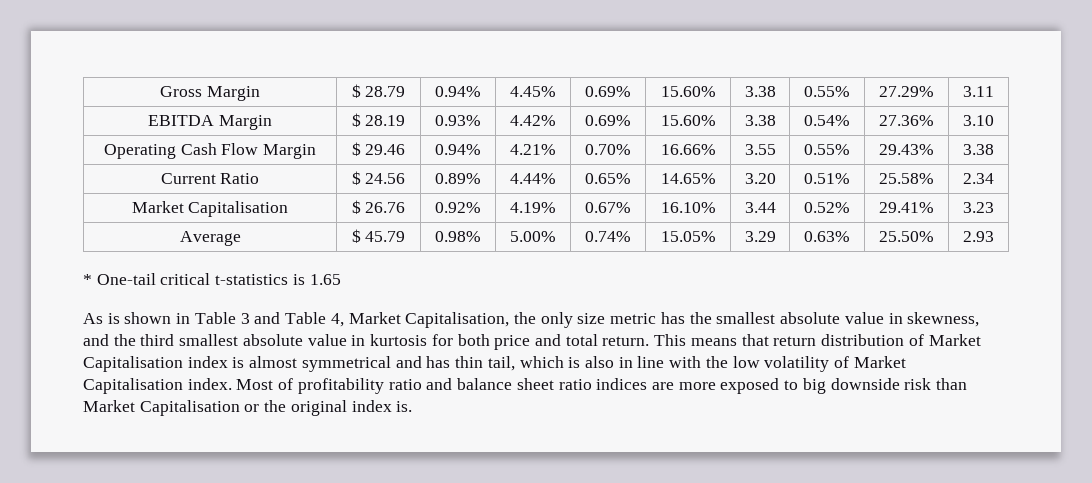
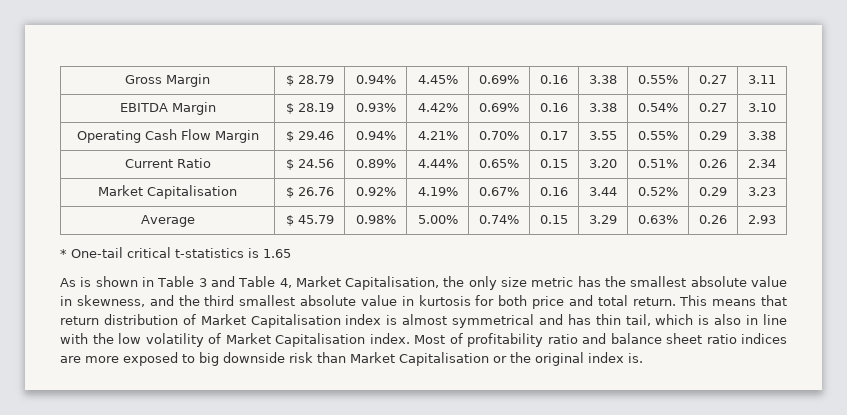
- Gross Margin | $ 28.79 | 0.94% | 4.45% | 0.69% | 15.60% | 3.38 | 0.55% | 27.29% | 3.11
+ Gross Margin | $ 28.79 | 0.94% | 4.45% | 0.69% | 0.16 | 3.38 | 0.55% | 0.27 | 3.11
- EBITDA Margin | $ 28.19 | 0.93% | 4.42% | 0.69% | 15.60% | 3.38 | 0.54% | 27.36% | 3.10
+ EBITDA Margin | $ 28.19 | 0.93% | 4.42% | 0.69% | 0.16 | 3.38 | 0.54% | 0.27 | 3.10
- Operating Cash Flow Margin | $ 29.46 | 0.94% | 4.21% | 0.70% | 16.66% | 3.55 | 0.55% | 29.43% | 3.38
+ Operating Cash Flow Margin | $ 29.46 | 0.94% | 4.21% | 0.70% | 0.17 | 3.55 | 0.55% | 0.29 | 3.38
- Current Ratio | $ 24.56 | 0.89% | 4.44% | 0.65% | 14.65% | 3.20 | 0.51% | 25.58% | 2.34
+ Current Ratio | $ 24.56 | 0.89% | 4.44% | 0.65% | 0.15 | 3.20 | 0.51% | 0.26 | 2.34
- Market Capitalisation | $ 26.76 | 0.92% | 4.19% | 0.67% | 16.10% | 3.44 | 0.52% | 29.41% | 3.23
+ Market Capitalisation | $ 26.76 | 0.92% | 4.19% | 0.67% | 0.16 | 3.44 | 0.52% | 0.29 | 3.23
- Average | $ 45.79 | 0.98% | 5.00% | 0.74% | 15.05% | 3.29 | 0.63% | 25.50% | 2.93
+ Average | $ 45.79 | 0.98% | 5.00% | 0.74% | 0.15 | 3.29 | 0.63% | 0.26 | 2.93

